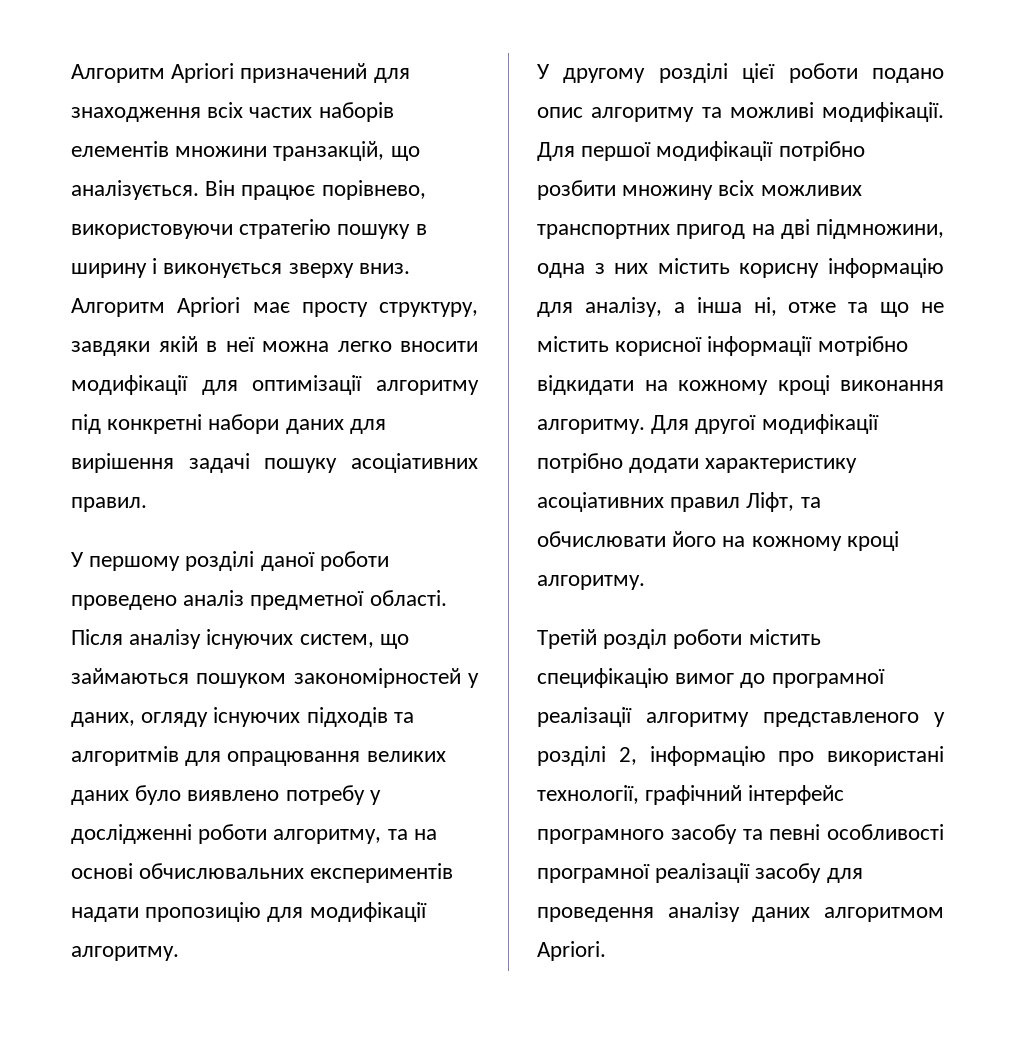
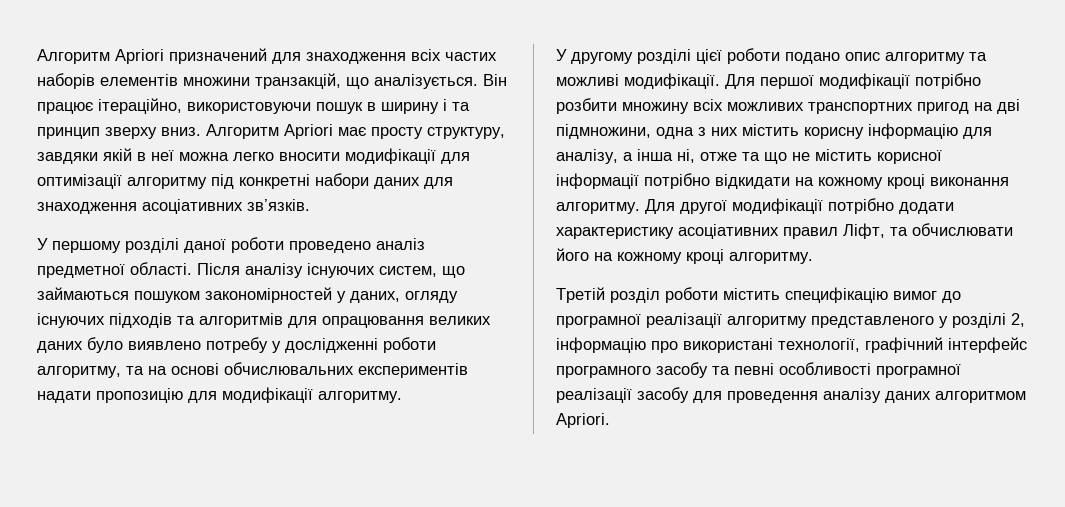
- Він працює порівнево, використовуючи стратегію пошуку в ширину і виконується зверху вниз.
+ Він працює ітераційно, використовуючи пошук в ширину і та принцип зверху вниз.
- Алгоритм Apriori має просту структуру, завдяки якій в неї можна легко вносити модифікації для оптимізації алгоритму під конкретні набори даних для вирішення задачі пошуку асоціативних правил.
+ Алгоритм Apriori має просту структуру, завдяки якій в неї можна легко вносити модифікації для оптимізації алгоритму під конкретні набори даних для знаходження асоціативних зв’язків.
- Для першої модифікації потрібно розбити множину всіх можливих транспортних пригод на дві підмножини, одна з них містить корисну інформацію для аналізу, а інша ні, отже та що не містить корисної інформації мотрібно відкидати на кожному кроці виконання алгоритму.
+ Для першої модифікації потрібно розбити множину всіх можливих транспортних пригод на дві підмножини, одна з них містить корисну інформацію для аналізу, а інша ні, отже та що не містить корисної інформації потрібно відкидати на кожному кроці виконання алгоритму.

